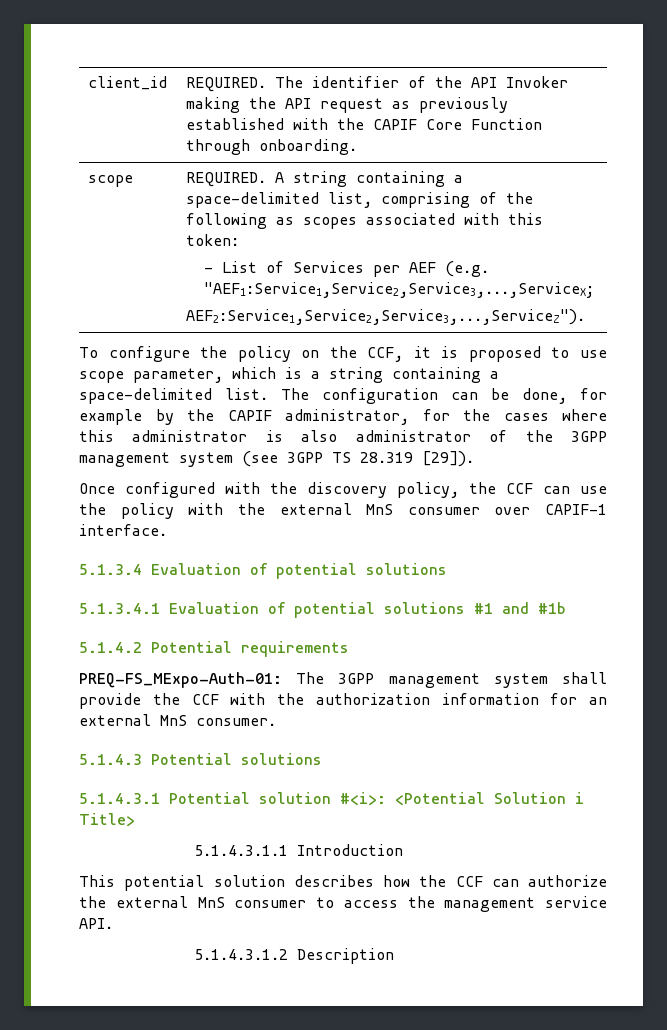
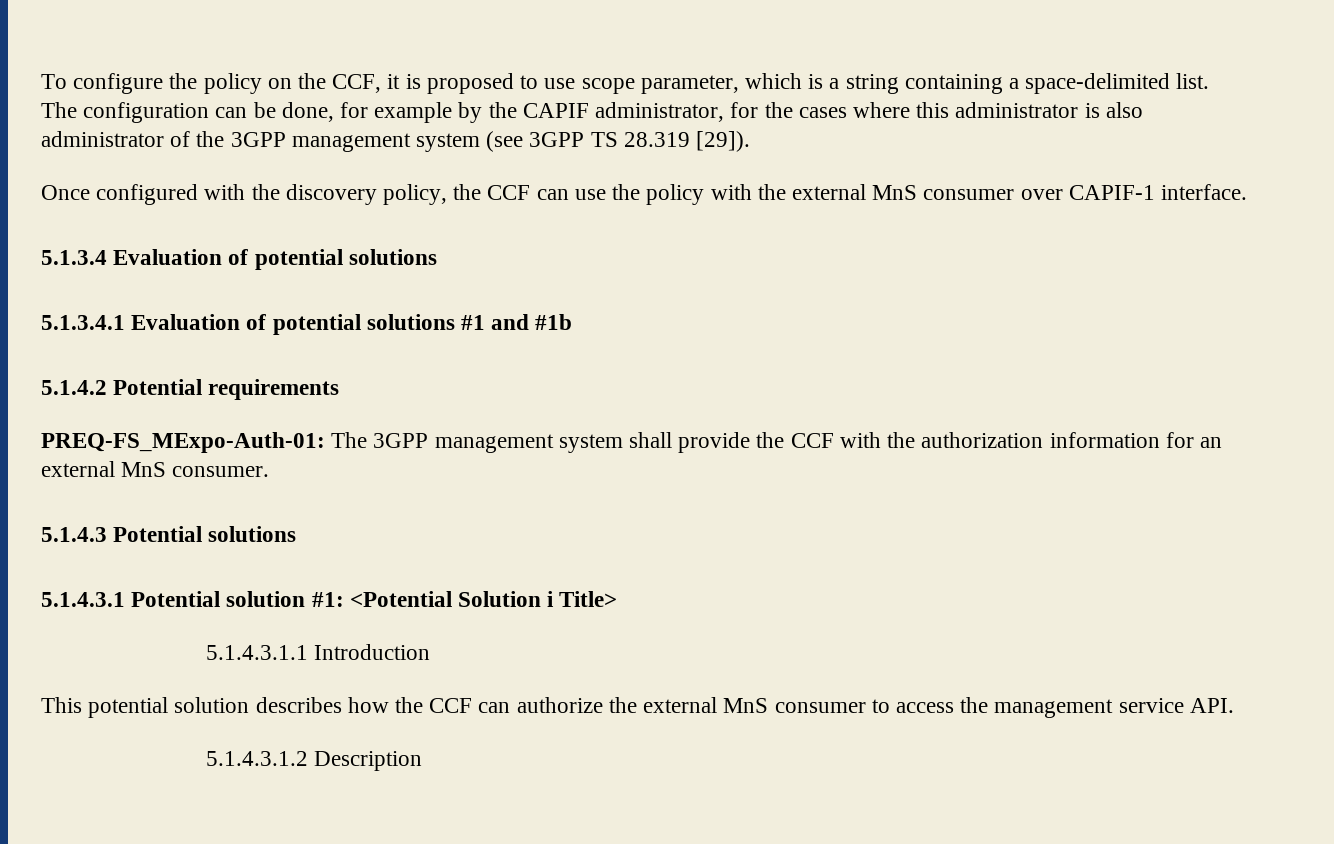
- client_id | REQUIRED. The identifier of the API Invoker making the API request as previously established with the CAPIF Core Function through onboarding.
- scope | REQUIRED. A string containing a space-delimited list, comprising of the following as scopes associated with this token:
- - List of Services per AEF (e.g. "AEF1:Service1,Service2,Service3,...,ServiceX;
- AEF2:Service1,Service2,Service3,...,ServiceZ").
- 5.1.4.3.1 Potential solution #<i>: <Potential Solution i Title>
+ 5.1.4.3.1 Potential solution #1: <Potential Solution i Title>

